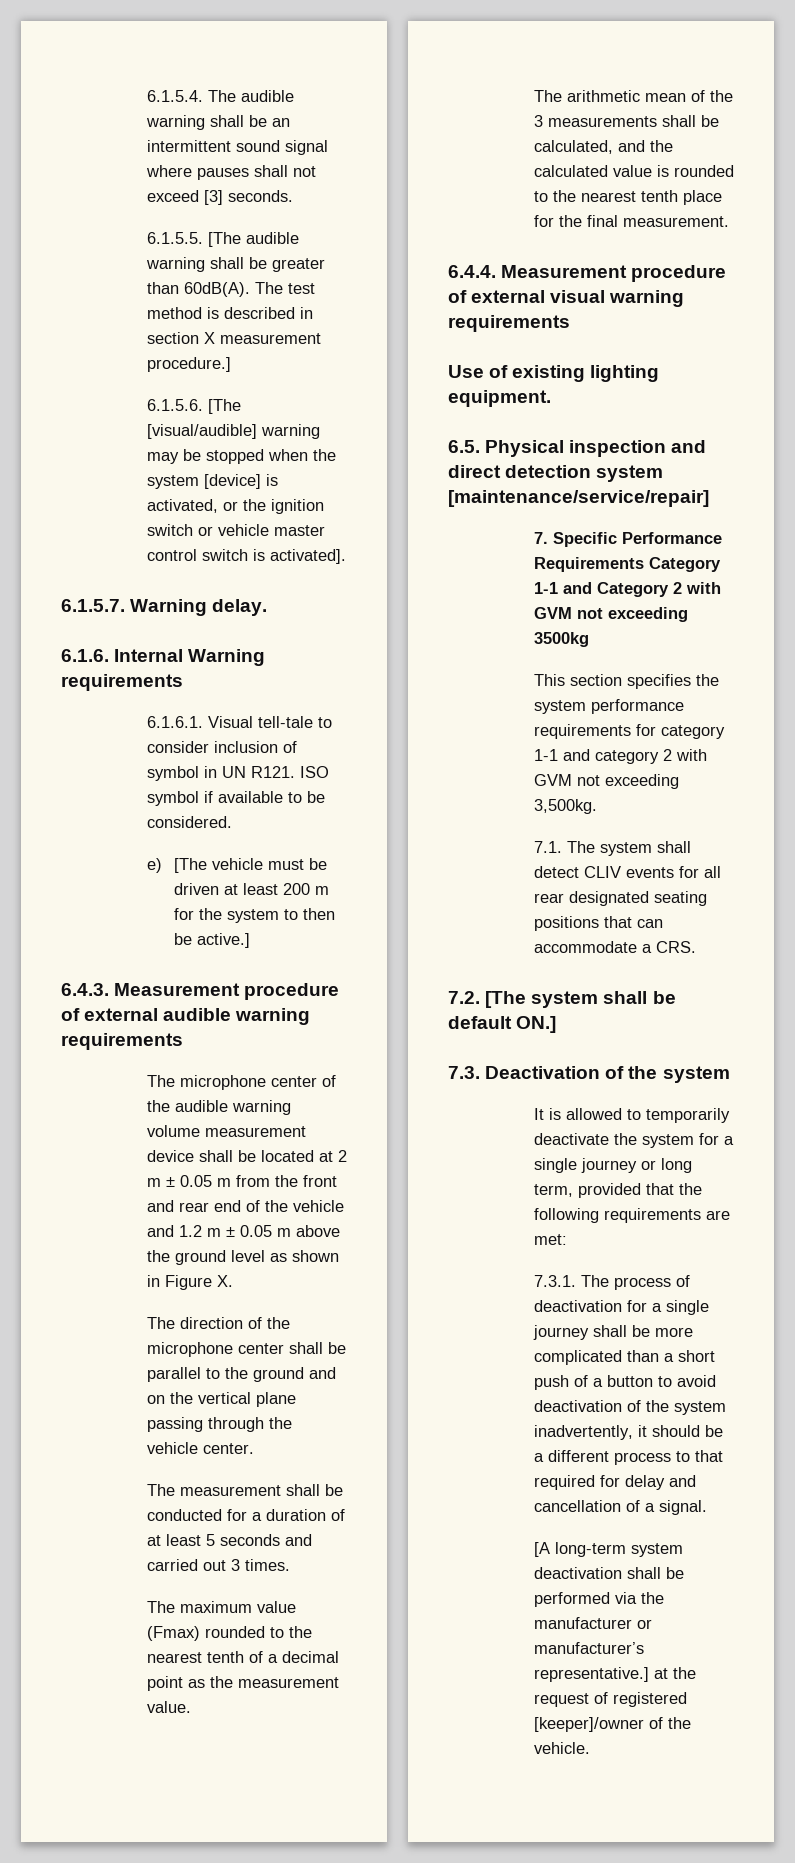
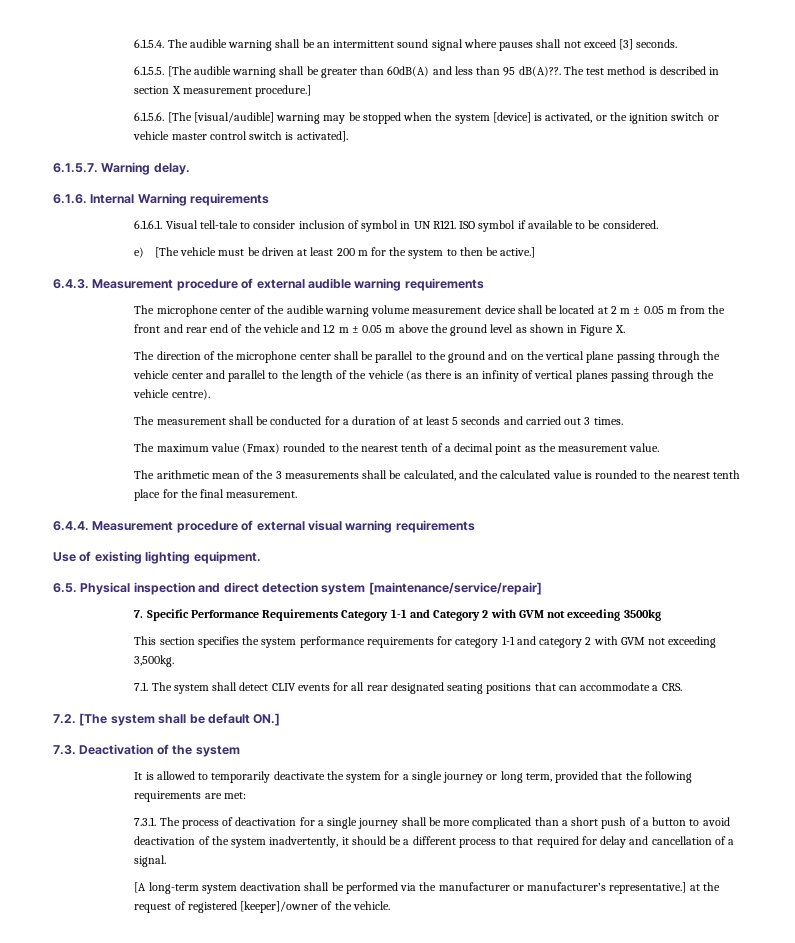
- 6.1.5.5. [The audible warning shall be greater than 60dB(A).
+ 6.1.5.5. [The audible warning shall be greater than 60dB(A) and less than 95 dB(A)??.
- The direction of the microphone center shall be parallel to the ground and on the vertical plane passing through the vehicle center.
+ The direction of the microphone center shall be parallel to the ground and on the vertical plane passing through the vehicle center and parallel to the length of the vehicle (as there is an infinity of vertical planes passing through the vehicle centre).

